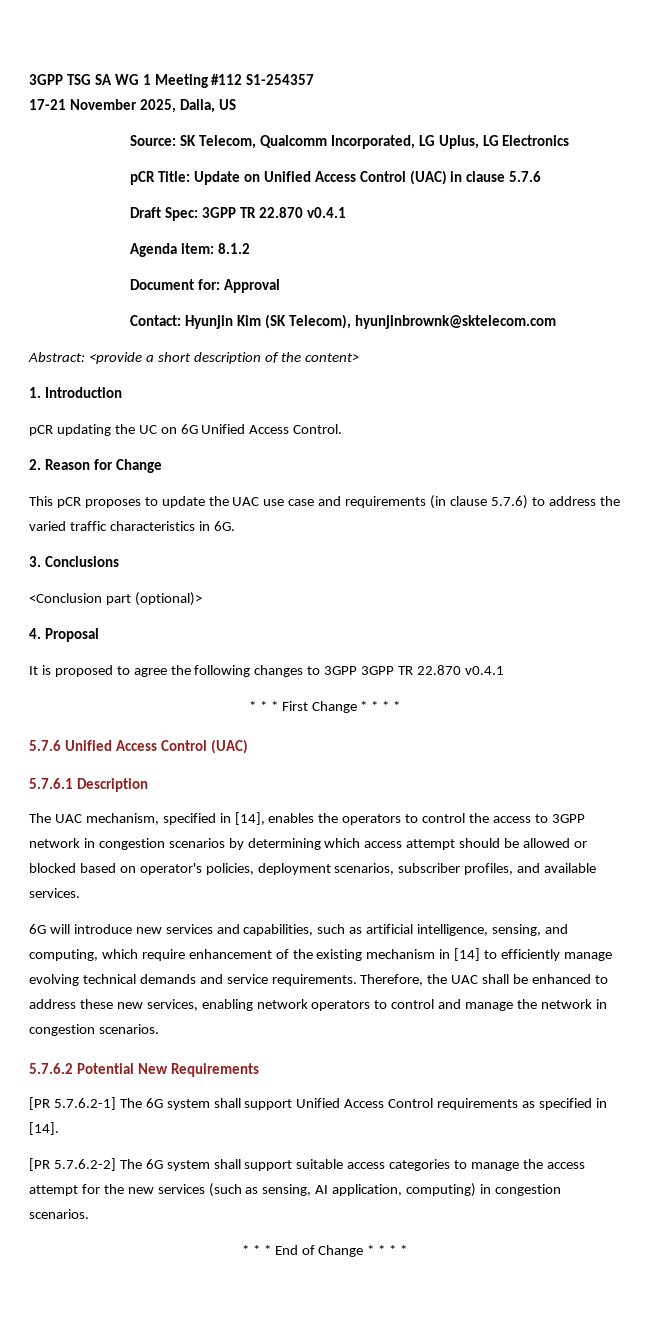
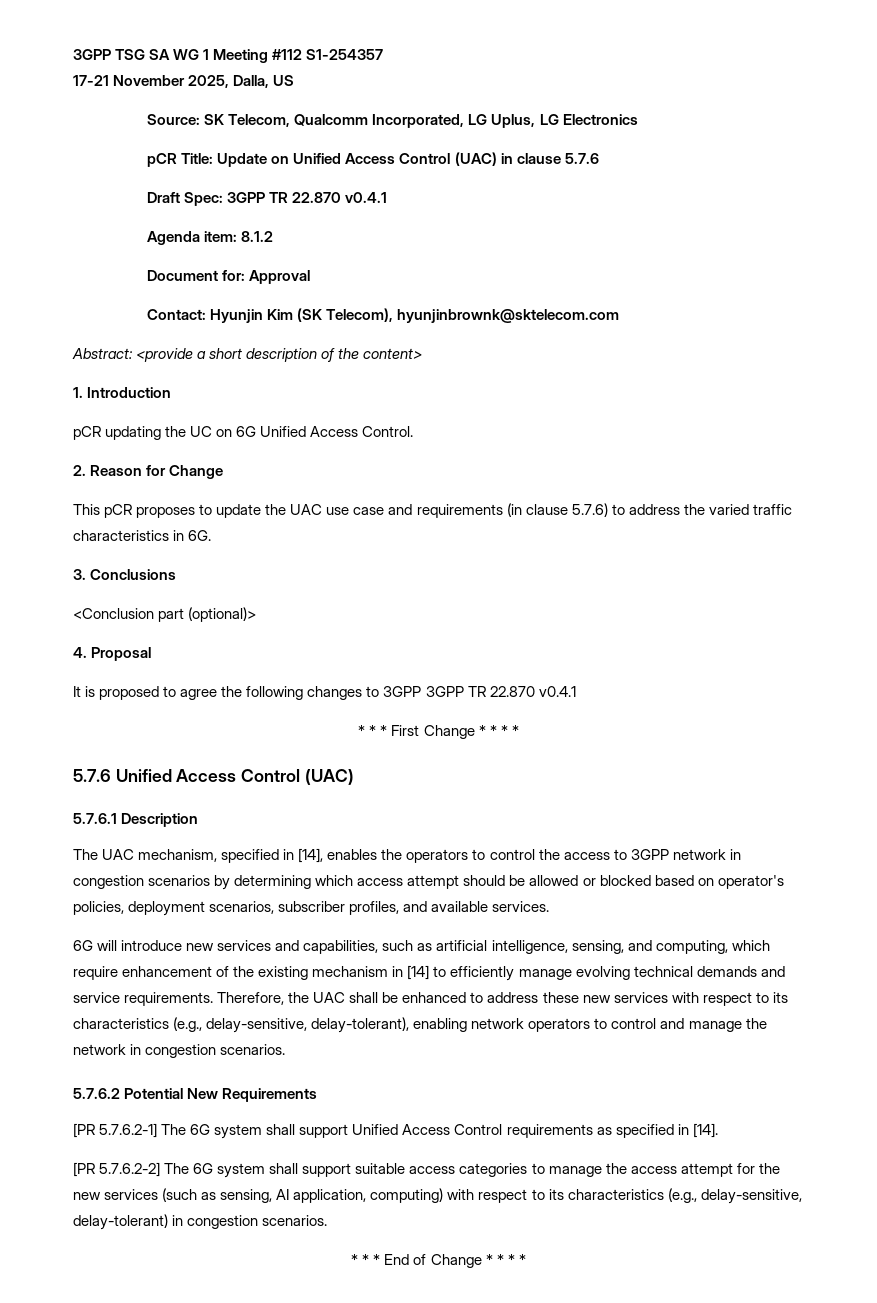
- Therefore, the UAC shall be enhanced to address these new services, enabling network operators to control and manage the network in congestion scenarios.
+ Therefore, the UAC shall be enhanced to address these new services with respect to its characteristics (e.g., delay-sensitive, delay-tolerant), enabling network operators to control and manage the network in congestion scenarios.
- [PR 5.7.6.2-2] The 6G system shall support suitable access categories to manage the access attempt for the new services (such as sensing, AI application, computing) in congestion scenarios.
+ [PR 5.7.6.2-2] The 6G system shall support suitable access categories to manage the access attempt for the new services (such as sensing, AI application, computing) with respect to its characteristics (e.g., delay-sensitive, delay-tolerant) in congestion scenarios.

